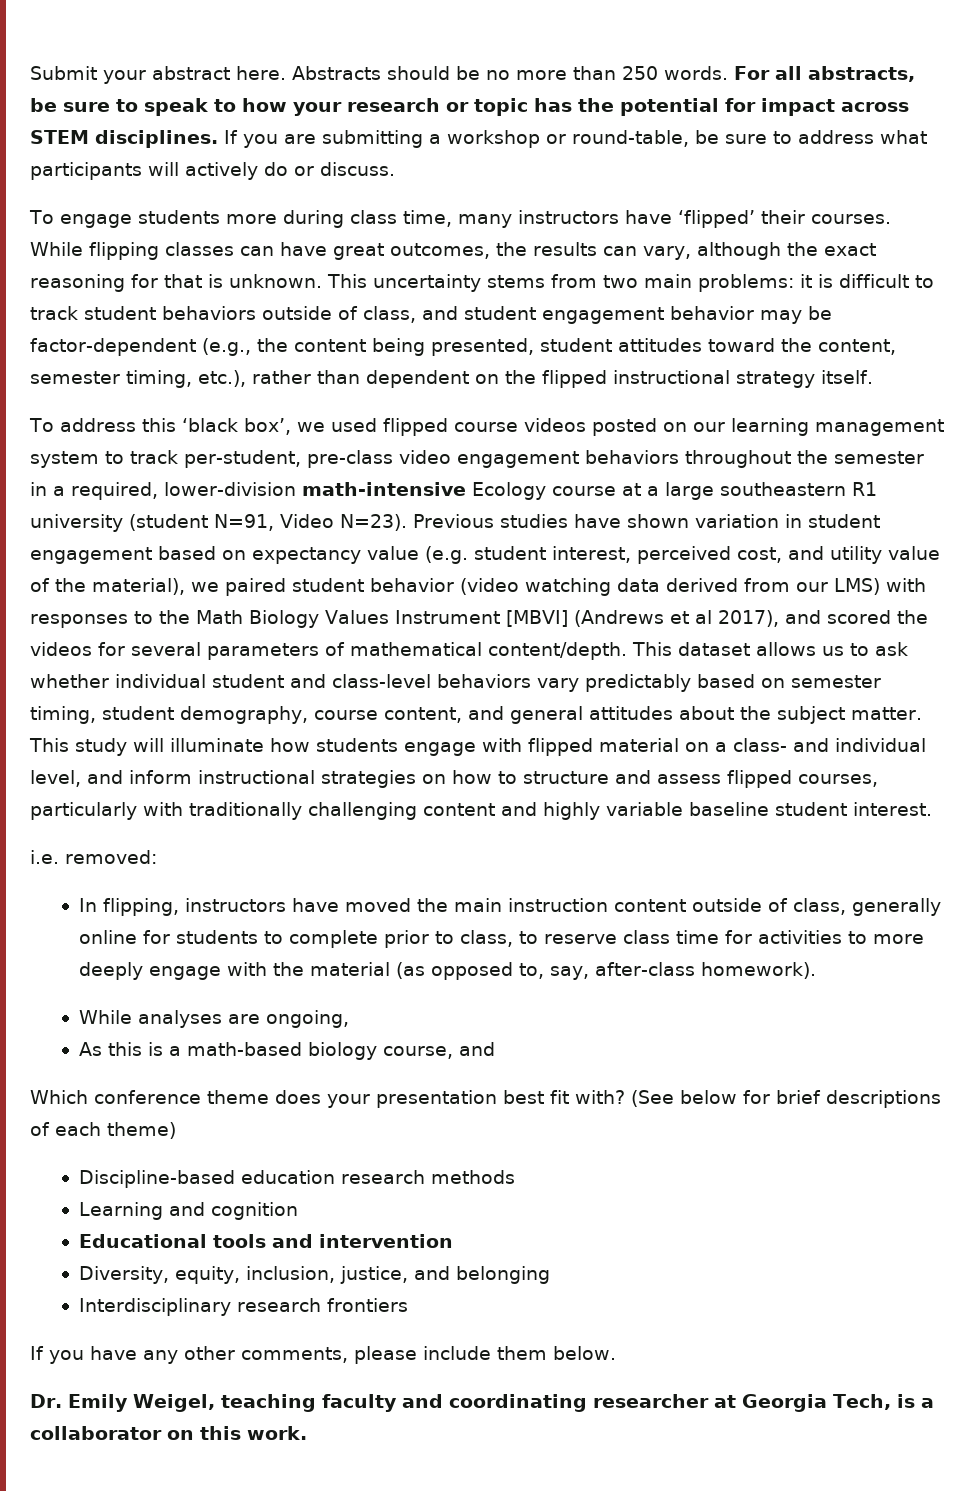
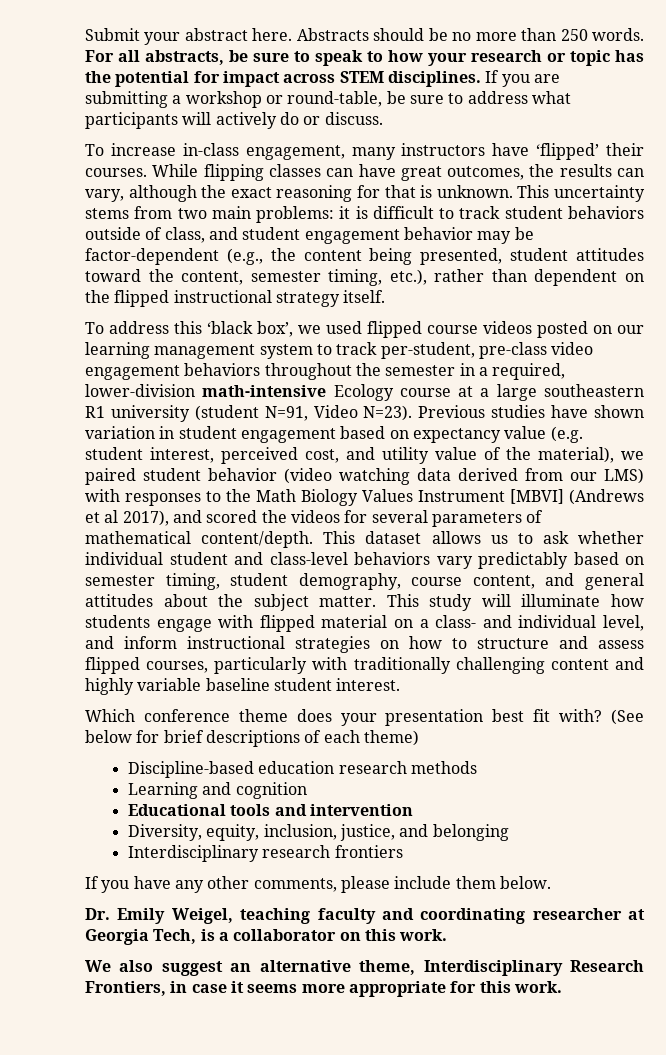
- To engage students more during class time, many instructors have ‘flipped’ their courses.
+ To increase in-class engagement, many instructors have ‘flipped’ their courses.
- i.e. removed:
- In flipping, instructors have moved the main instruction content outside of class, generally online for students to complete prior to class, to reserve class time for activities to more deeply engage with the material (as opposed to, say, after-class homework).
- While analyses are ongoing,
- As this is a math-based biology course, and
+ We also suggest an alternative theme, Interdisciplinary Research Frontiers, in case it seems more appropriate for this work.

